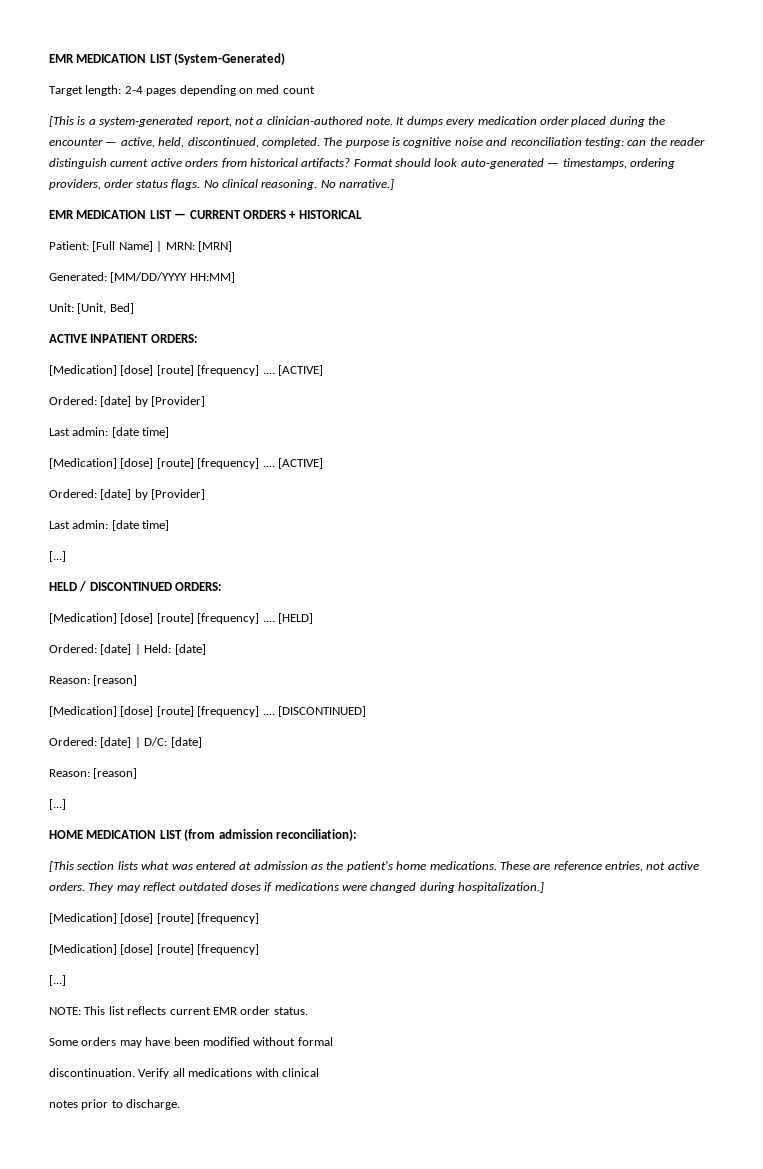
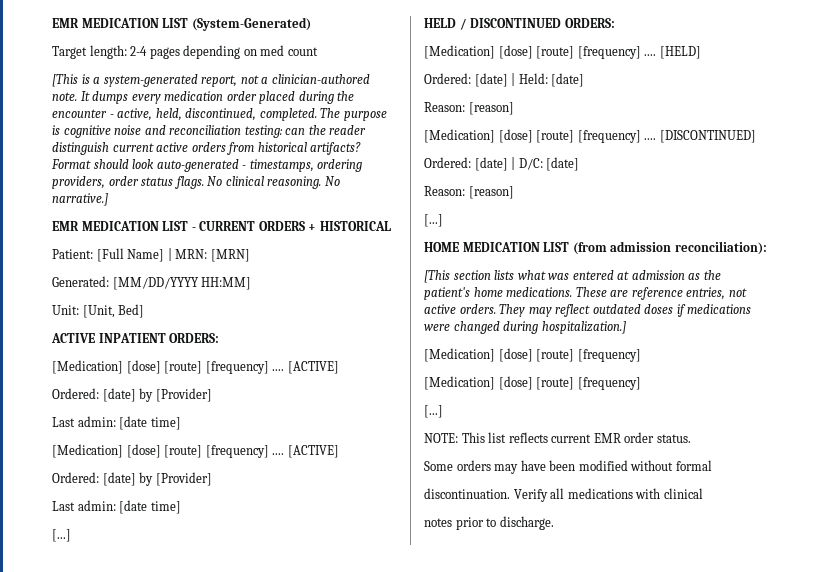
- It dumps every medication order placed during the encounter — active, held, discontinued, completed.
+ It dumps every medication order placed during the encounter - active, held, discontinued, completed.
- Format should look auto-generated — timestamps, ordering providers, order status flags.
+ Format should look auto-generated - timestamps, ordering providers, order status flags.
- EMR MEDICATION LIST — CURRENT ORDERS + HISTORICAL
+ EMR MEDICATION LIST - CURRENT ORDERS + HISTORICAL

